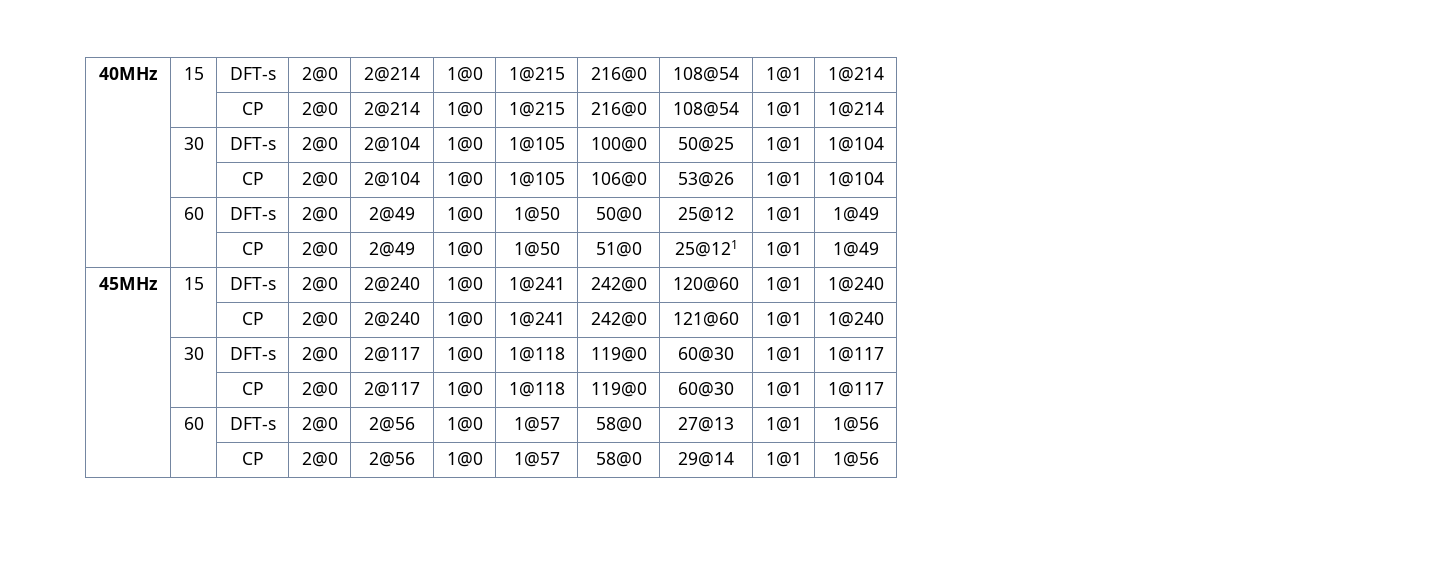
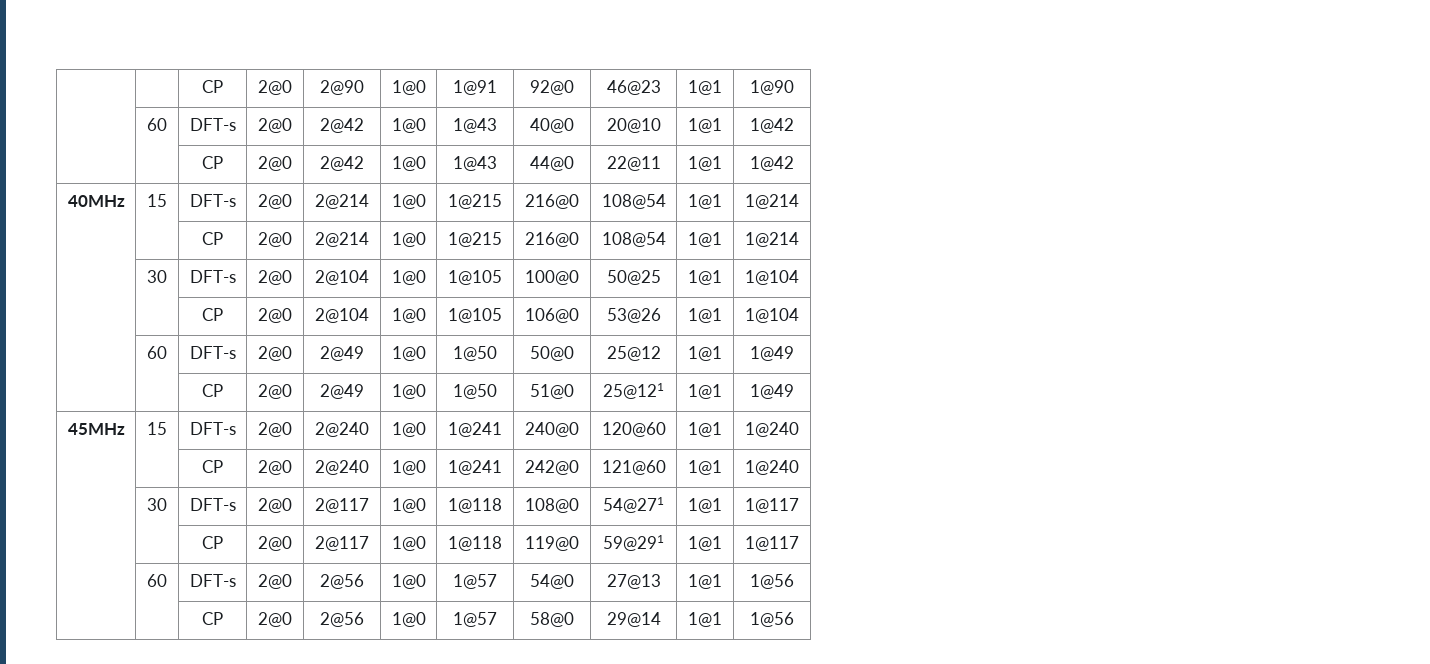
+ | | CP | 2@0 | 2@90 | 1@0 | 1@91 | 92@0 | 46@23 | 1@1 | 1@90
+ | 60 | DFT-s | 2@0 | 2@42 | 1@0 | 1@43 | 40@0 | 20@10 | 1@1 | 1@42
+ | | CP | 2@0 | 2@42 | 1@0 | 1@43 | 44@0 | 22@11 | 1@1 | 1@42
- 45MHz | 15 | DFT-s | 2@0 | 2@240 | 1@0 | 1@241 | 242@0 | 120@60 | 1@1 | 1@240
+ 45MHz | 15 | DFT-s | 2@0 | 2@240 | 1@0 | 1@241 | 240@0 | 120@60 | 1@1 | 1@240
- | 30 | DFT-s | 2@0 | 2@117 | 1@0 | 1@118 | 119@0 | 60@30 | 1@1 | 1@117
+ | 30 | DFT-s | 2@0 | 2@117 | 1@0 | 1@118 | 108@0 | 54@271 | 1@1 | 1@117
- | | CP | 2@0 | 2@117 | 1@0 | 1@118 | 119@0 | 60@30 | 1@1 | 1@117
+ | | CP | 2@0 | 2@117 | 1@0 | 1@118 | 119@0 | 59@291 | 1@1 | 1@117
- | 60 | DFT-s | 2@0 | 2@56 | 1@0 | 1@57 | 58@0 | 27@13 | 1@1 | 1@56
+ | 60 | DFT-s | 2@0 | 2@56 | 1@0 | 1@57 | 54@0 | 27@13 | 1@1 | 1@56

